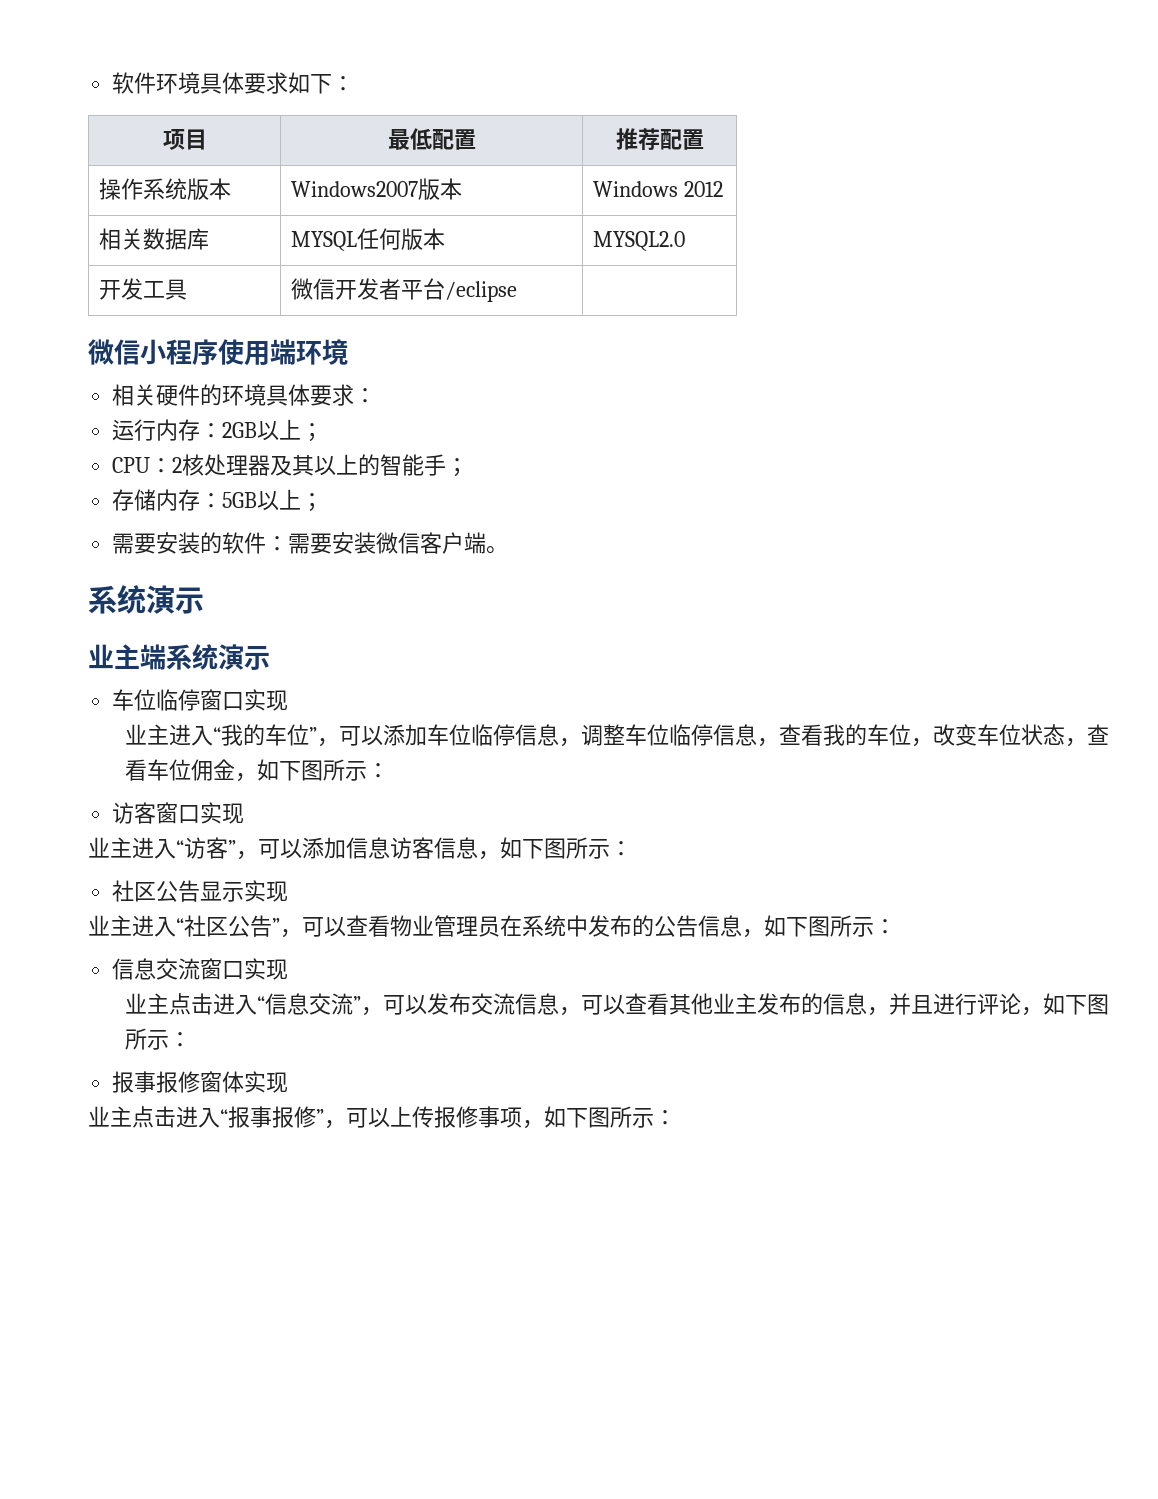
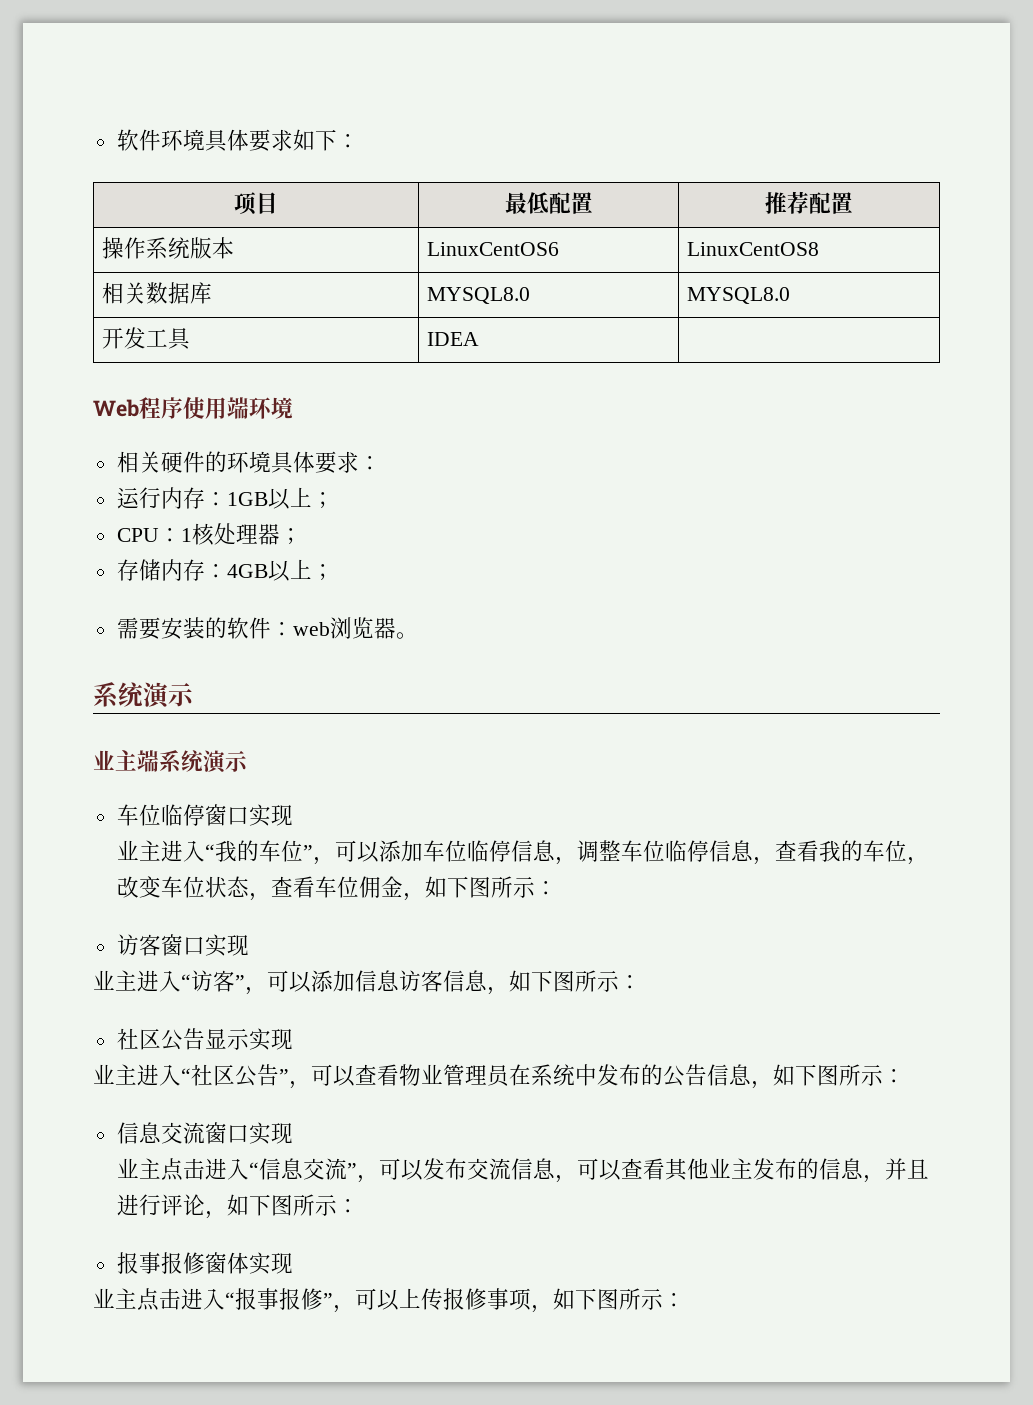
- 操作系统版本 | Windows2007版本 | Windows 2012
+ 操作系统版本 | LinuxCentOS6 | LinuxCentOS8
- 相关数据库 | MYSQL任何版本 | MYSQL2.0
- 开发工具 | 微信开发者平台/eclipse |
- 微信小程序使用端环境
+ 相关数据库 | MYSQL8.0 | MYSQL8.0
+ 开发工具 | IDEA |
+ Web程序使用端环境
- 运行内存：2GB以上；
+ 运行内存：1GB以上；
- CPU：2核处理器及其以上的智能手；
+ CPU：1核处理器；
- 存储内存：5GB以上；
+ 存储内存：4GB以上；
- 需要安装的软件：需要安装微信客户端。
+ 需要安装的软件：web浏览器。

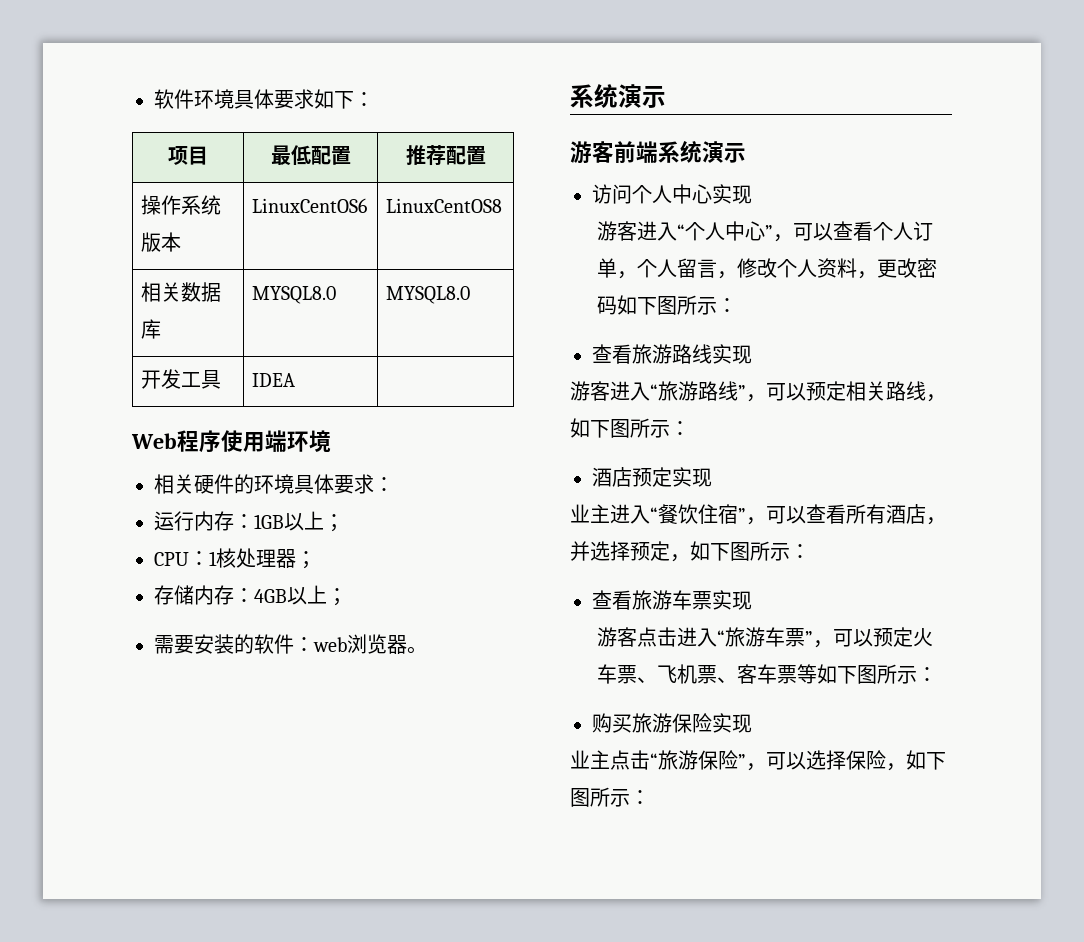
- 业主端系统演示
+ 游客前端系统演示
- 车位临停窗口实现
- 业主进入“我的车位”，可以添加车位临停信息，调整车位临停信息，查看我的车位，改变车位状态，查看车位佣金，如下图所示：
- 访客窗口实现
- 业主进入“访客”，可以添加信息访客信息，如下图所示：
- 社区公告显示实现
- 业主进入“社区公告”，可以查看物业管理员在系统中发布的公告信息，如下图所示：
- 信息交流窗口实现
- 业主点击进入“信息交流”，可以发布交流信息，可以查看其他业主发布的信息，并且进行评论，如下图所示：
- 报事报修窗体实现
- 业主点击进入“报事报修”，可以上传报修事项，如下图所示：
+ 访问个人中心实现
+ 游客进入“个人中心”，可以查看个人订单，个人留言，修改个人资料，更改密码如下图所示：
+ 查看旅游路线实现
+ 游客进入“旅游路线”，可以预定相关路线，如下图所示：
+ 酒店预定实现
+ 业主进入“餐饮住宿”，可以查看所有酒店，并选择预定，如下图所示：
+ 查看旅游车票实现
+ 游客点击进入“旅游车票”，可以预定火车票、飞机票、客车票等如下图所示：
+ 购买旅游保险实现
+ 业主点击“旅游保险”，可以选择保险，如下图所示：

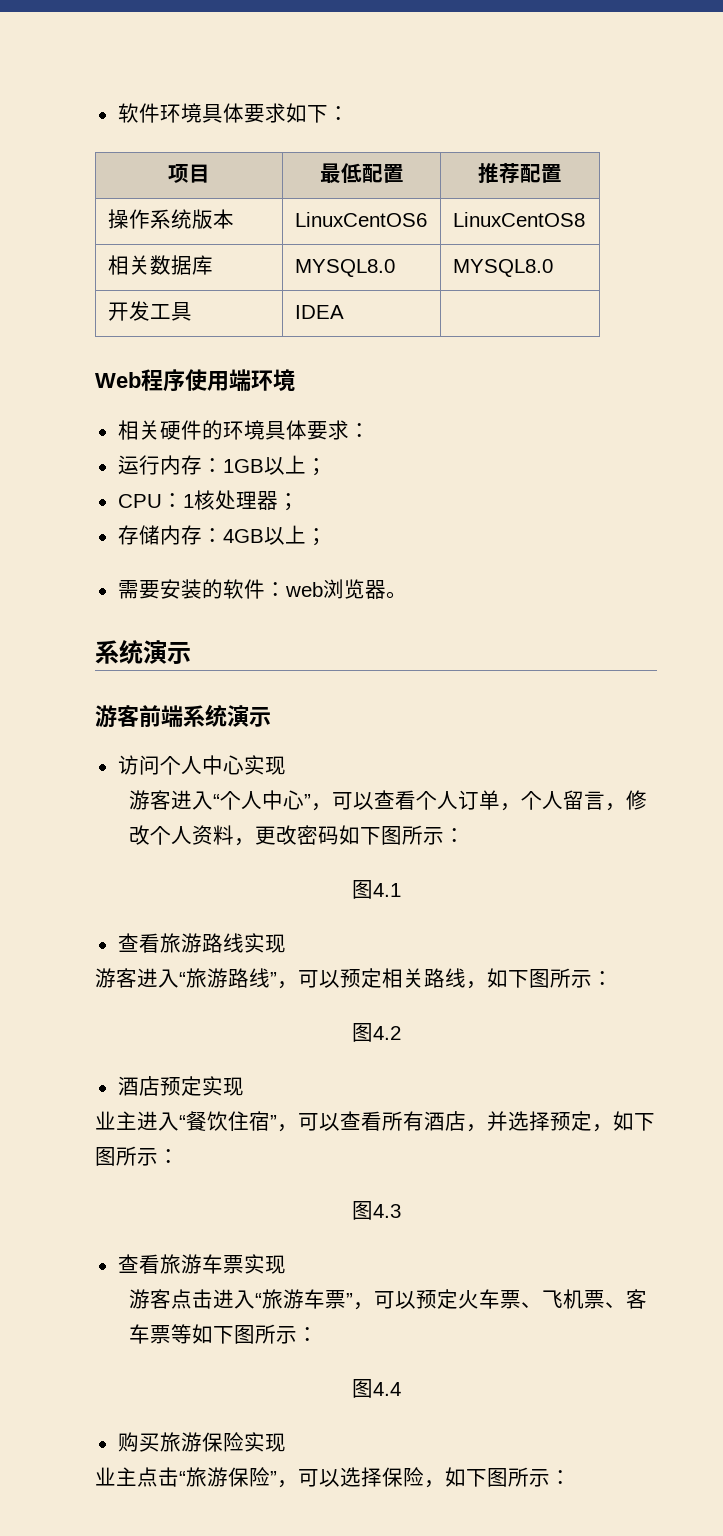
+ 图4.1
+ 图4.2
+ 图4.3
+ 图4.4

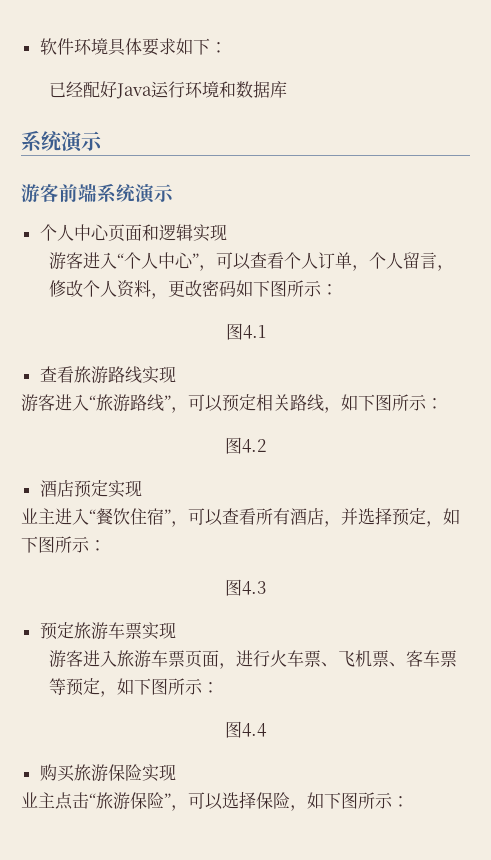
- 项目 | 最低配置 | 推荐配置
- 操作系统版本 | LinuxCentOS6 | LinuxCentOS8
- 相关数据库 | MYSQL8.0 | MYSQL8.0
- 开发工具 | IDEA |
- Web程序使用端环境
- 相关硬件的环境具体要求：
- 运行内存：1GB以上；
- CPU：1核处理器；
- 存储内存：4GB以上；
- 需要安装的软件：web浏览器。
+ 已经配好Java运行环境和数据库
- 访问个人中心实现
+ 个人中心页面和逻辑实现
- 查看旅游车票实现
+ 预定旅游车票实现
- 游客点击进入“旅游车票”，可以预定火车票、飞机票、客车票等如下图所示：
+ 游客进入旅游车票页面，进行火车票、飞机票、客车票等预定，如下图所示：

